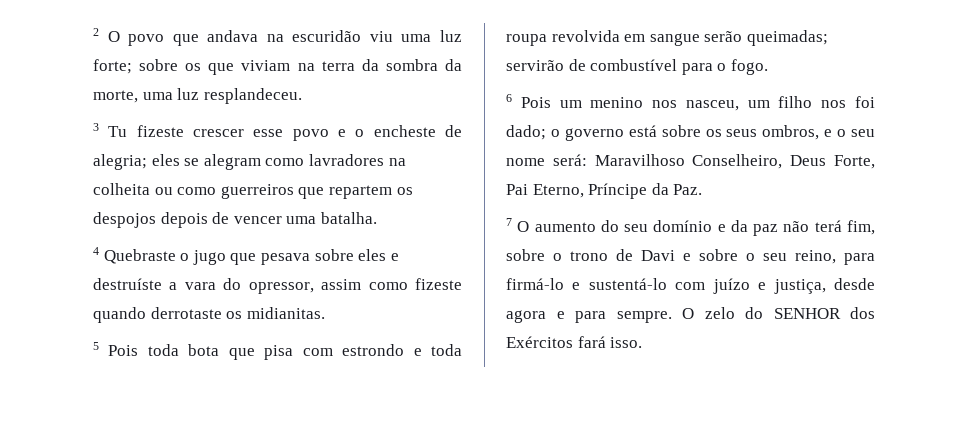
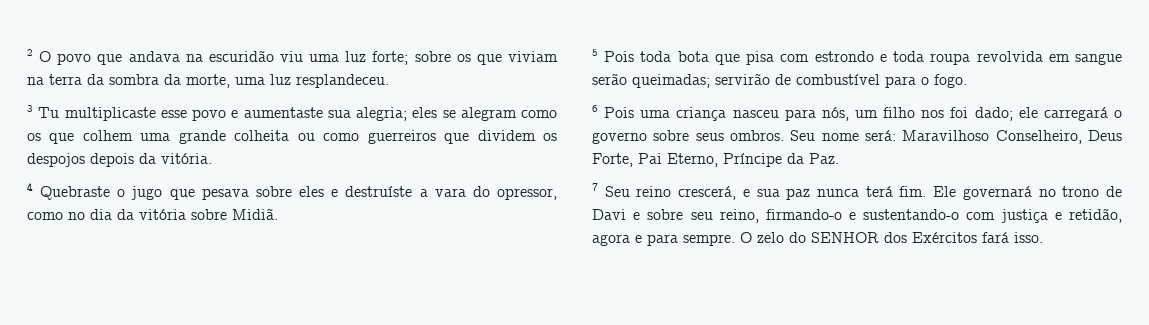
- 3 Tu fizeste crescer esse povo e o encheste de alegria; eles se alegram como lavradores na colheita ou como guerreiros que repartem os despojos depois de vencer uma batalha.
+ 3 Tu multiplicaste esse povo e aumentaste sua alegria; eles se alegram como os que colhem uma grande colheita ou como guerreiros que dividem os despojos depois da vitória.
- 4 Quebraste o jugo que pesava sobre eles e destruíste a vara do opressor, assim como fizeste quando derrotaste os midianitas.
+ 4 Quebraste o jugo que pesava sobre eles e destruíste a vara do opressor, como no dia da vitória sobre Midiã.
- 6 Pois um menino nos nasceu, um filho nos foi dado; o governo está sobre os seus ombros, e o seu nome será: Maravilhoso Conselheiro, Deus Forte, Pai Eterno, Príncipe da Paz.
+ 6 Pois uma criança nasceu para nós, um filho nos foi dado; ele carregará o governo sobre seus ombros. Seu nome será: Maravilhoso Conselheiro, Deus Forte, Pai Eterno, Príncipe da Paz.
- 7 O aumento do seu domínio e da paz não terá fim, sobre o trono de Davi e sobre o seu reino, para firmá-lo e sustentá-lo com juízo e justiça, desde agora e para sempre.
+ 7 Seu reino crescerá, e sua paz nunca terá fim. Ele governará no trono de Davi e sobre seu reino, firmando-o e sustentando-o com justiça e retidão, agora e para sempre.

